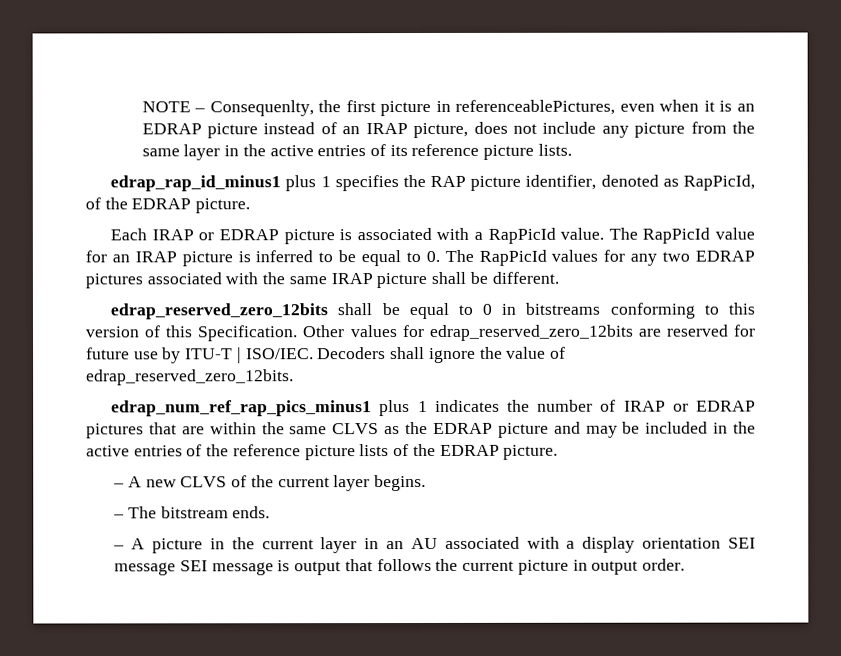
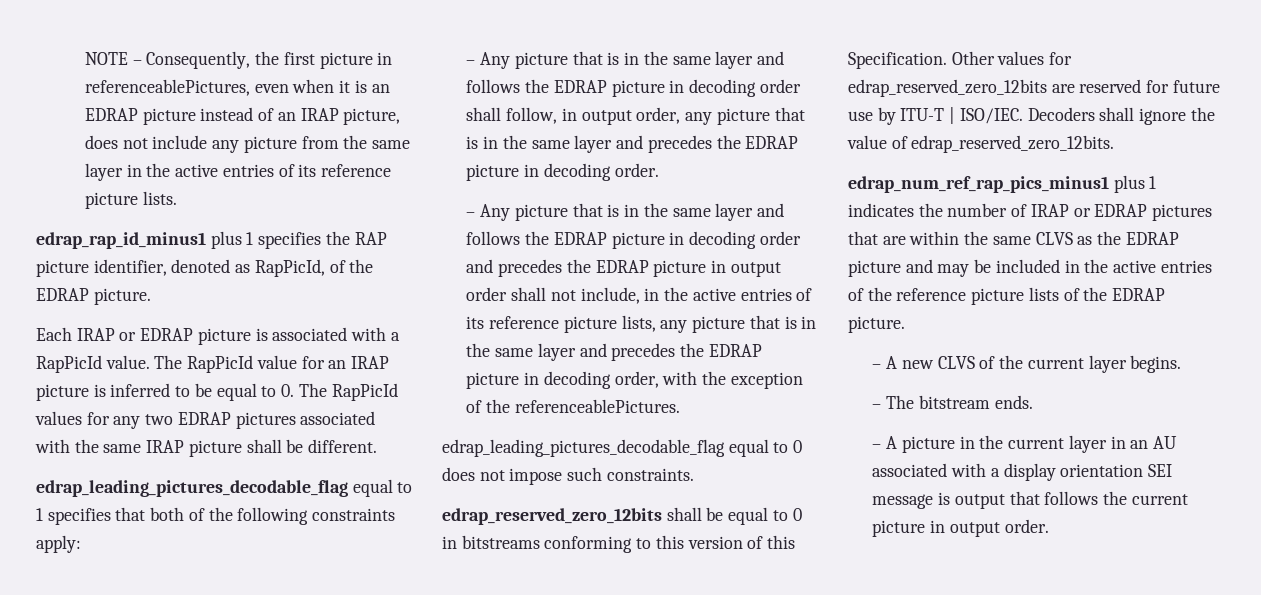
- NOTE – Consequenlty, the first picture in referenceablePictures, even when it is an EDRAP picture instead of an IRAP picture, does not include any picture from the same layer in the active entries of its reference picture lists.
+ NOTE – Consequently, the first picture in referenceablePictures, even when it is an EDRAP picture instead of an IRAP picture, does not include any picture from the same layer in the active entries of its reference picture lists.
+ edrap_leading_pictures_decodable_flag equal to 1 specifies that both of the following constraints apply:
+ – Any picture that is in the same layer and follows the EDRAP picture in decoding order shall follow, in output order, any picture that is in the same layer and precedes the EDRAP picture in decoding order.
+ – Any picture that is in the same layer and follows the EDRAP picture in decoding order and precedes the EDRAP picture in output order shall not include, in the active entries of its reference picture lists, any picture that is in the same layer and precedes the EDRAP picture in decoding order, with the exception of the referenceablePictures.
+ edrap_leading_pictures_decodable_flag equal to 0 does not impose such constraints.
- – A picture in the current layer in an AU associated with a display orientation SEI message SEI message is output that follows the current picture in output order.
+ – A picture in the current layer in an AU associated with a display orientation SEI message is output that follows the current picture in output order.

